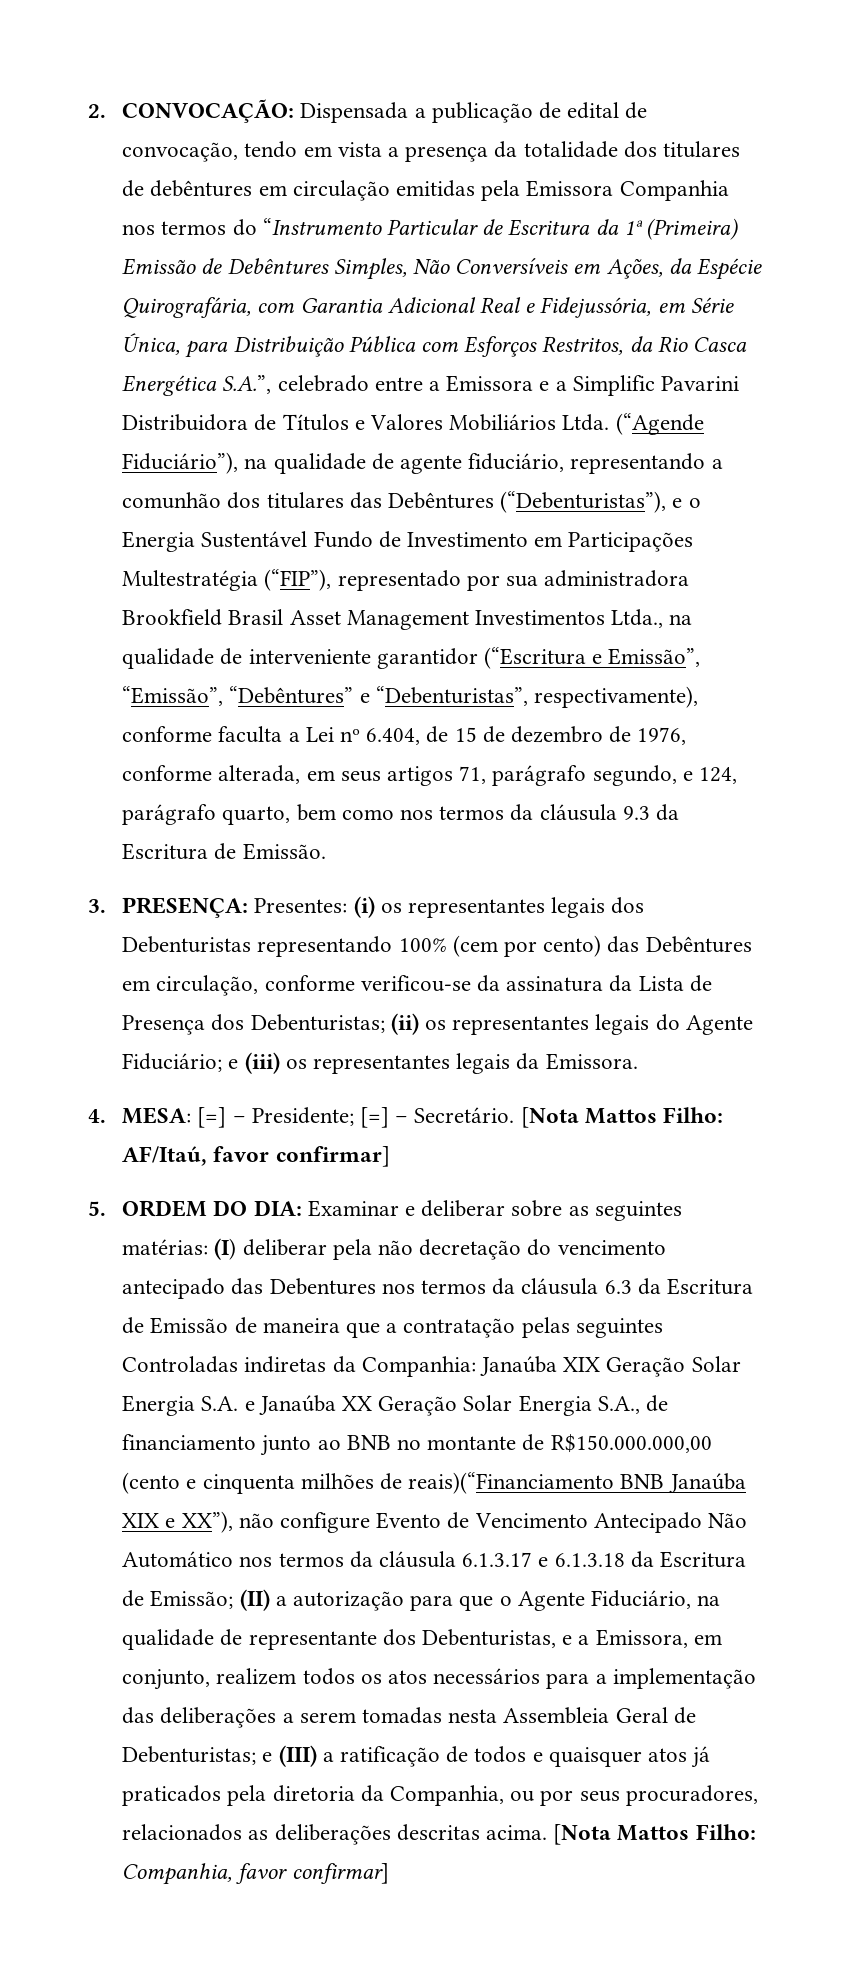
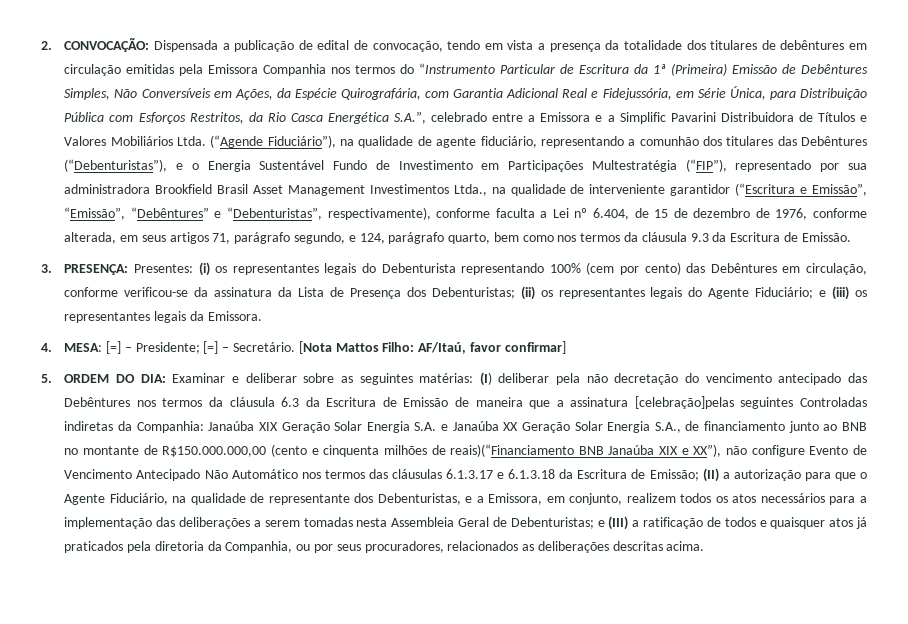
- 3. PRESENÇA: Presentes: (i) os representantes legais dos Debenturistas representando 100% (cem por cento) das Debêntures em circulação, conforme verificou-se da assinatura da Lista de Presença dos Debenturistas; (ii) os representantes legais do Agente Fiduciário; e (iii) os representantes legais da Emissora.
+ 3. PRESENÇA: Presentes: (i) os representantes legais do Debenturista representando 100% (cem por cento) das Debêntures em circulação, conforme verificou-se da assinatura da Lista de Presença dos Debenturistas; (ii) os representantes legais do Agente Fiduciário; e (iii) os representantes legais da Emissora.
- (I) deliberar pela não decretação do vencimento antecipado das Debentures nos termos da cláusula 6.3 da Escritura de Emissão de maneira que a contratação pelas seguintes Controladas indiretas da Companhia:
+ (I) deliberar pela não decretação do vencimento antecipado das Debêntures nos termos da cláusula 6.3 da Escritura de Emissão de maneira que a assinatura [celebração]pelas seguintes Controladas indiretas da Companhia:
- Janaúba XIX Geração Solar Energia S.A. e Janaúba XX Geração Solar Energia S.A., de financiamento junto ao BNB no montante de R$150.000.000,00 (cento e cinquenta milhões de reais)(“Financiamento BNB Janaúba XIX e XX”), não configure Evento de Vencimento Antecipado Não Automático nos termos da cláusula 6.1.3.17 e 6.1.3.18 da Escritura de Emissão;
+ Janaúba XIX Geração Solar Energia S.A. e Janaúba XX Geração Solar Energia S.A., de financiamento junto ao BNB no montante de R$150.000.000,00 (cento e cinquenta milhões de reais)(“Financiamento BNB Janaúba XIX e XX”), não configure Evento de Vencimento Antecipado Não Automático nos termos das cláusulas 6.1.3.17 e 6.1.3.18 da Escritura de Emissão;
- [Nota Mattos Filho: Companhia, favor confirmar]

